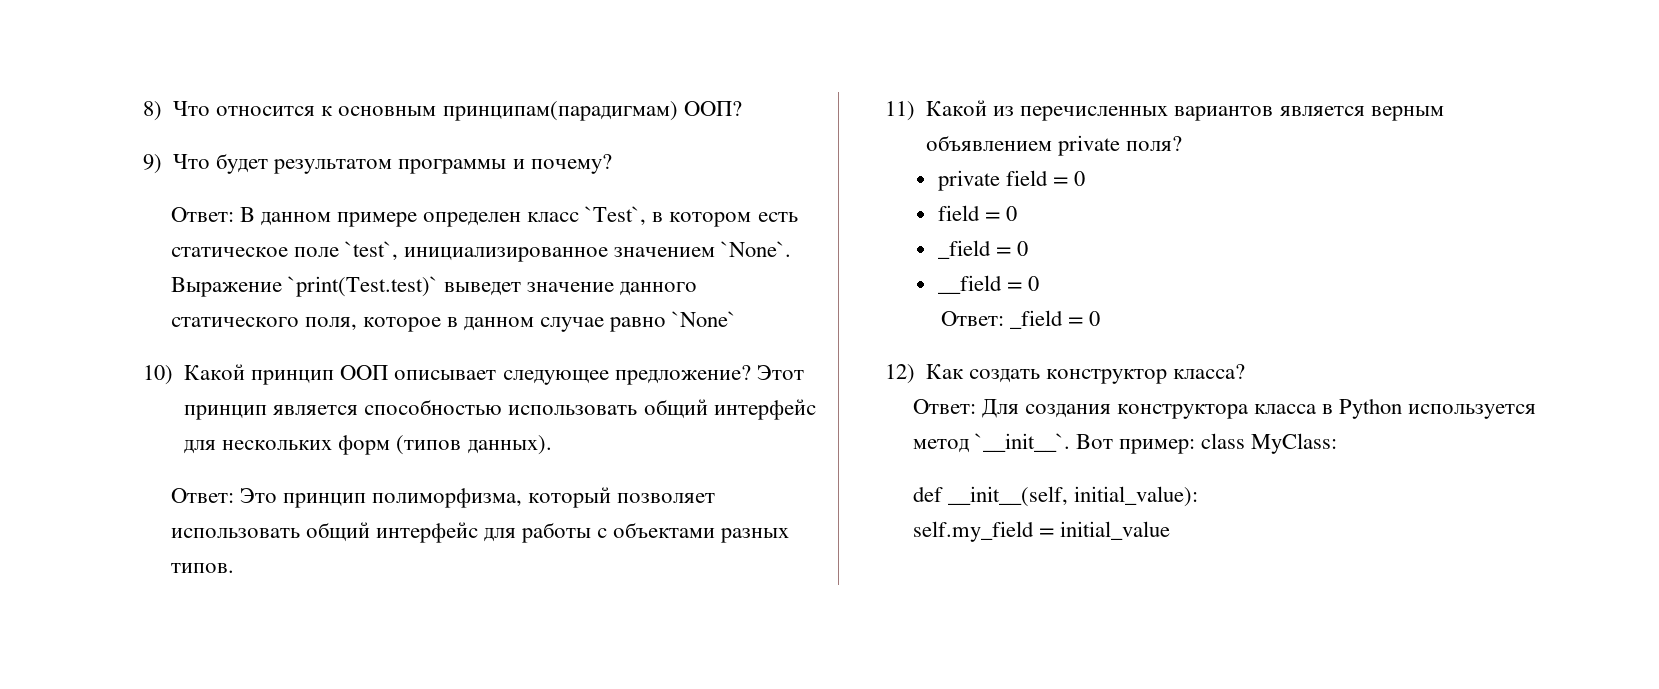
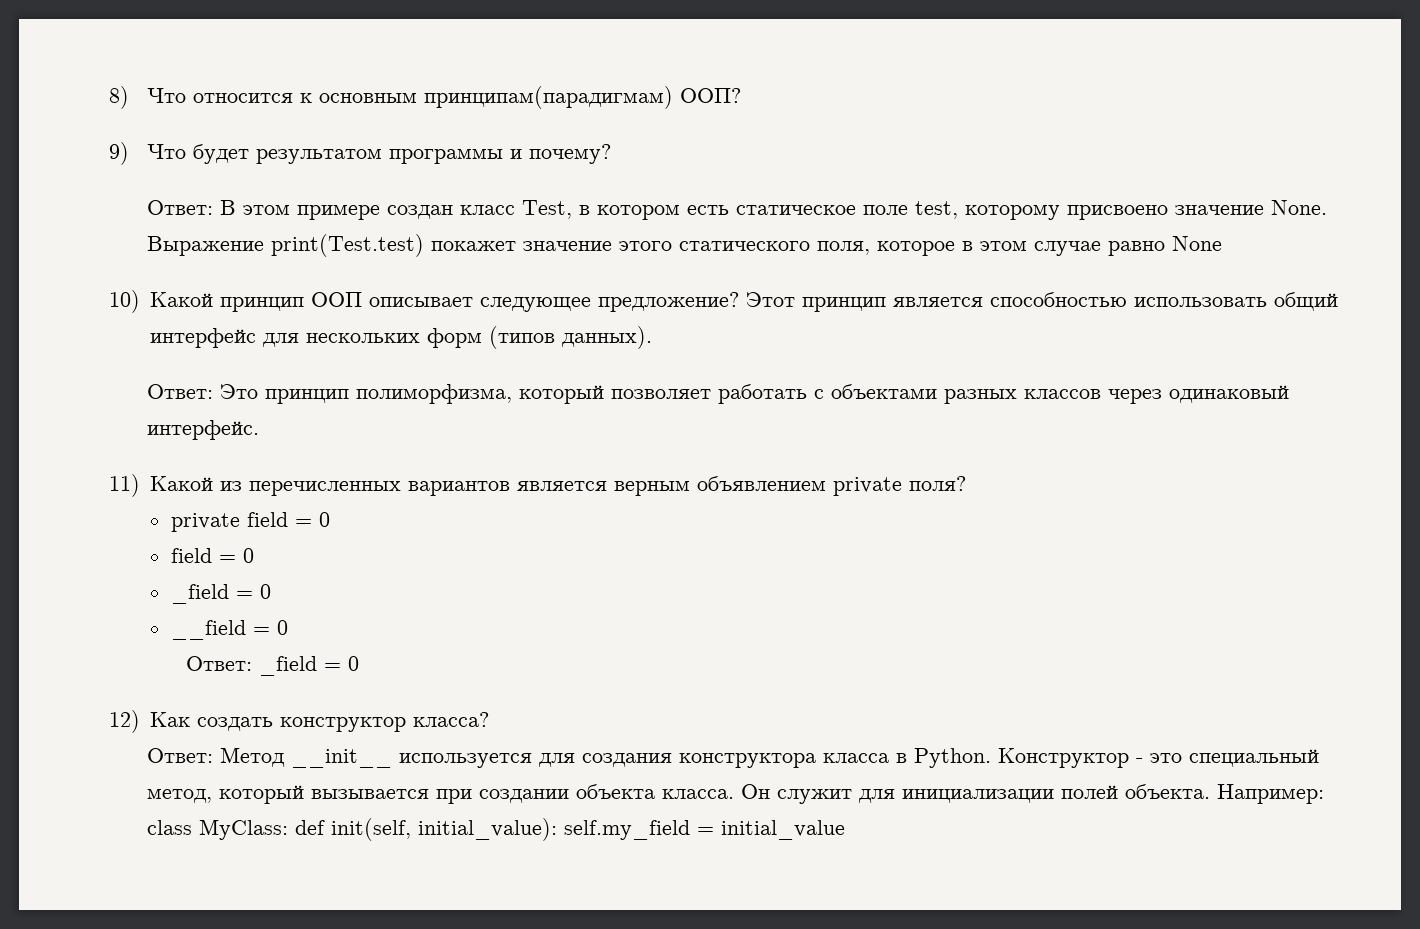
- Ответ: В данном примере определен класс `Test`, в котором есть статическое поле `test`, инициализированное значением `None`. Выражение `print(Test.test)` выведет значение данного статического поля, которое в данном случае равно `None`
+ Ответ: В этом примере создан класс Test, в котором есть статическое поле test, которому присвоено значение None. Выражение print(Test.test) покажет значение этого статического поля, которое в этом случае равно None
- Ответ: Это принцип полиморфизма, который позволяет использовать общий интерфейс для работы с объектами разных типов.
+ Ответ: Это принцип полиморфизма, который позволяет работать с объектами разных классов через одинаковый интерфейс.
- Ответ: Для создания конструктора класса в Python используется метод `__init__`. Вот пример: class MyClass:
- def __init__(self, initial_value):
- self.my_field = initial_value
+ Ответ: Метод __init__ используется для создания конструктора класса в Python. Конструктор - это специальный метод, который вызывается при создании объекта класса. Он служит для инициализации полей объекта. Например: class MyClass: def init(self, initial_value): self.my_field = initial_value

